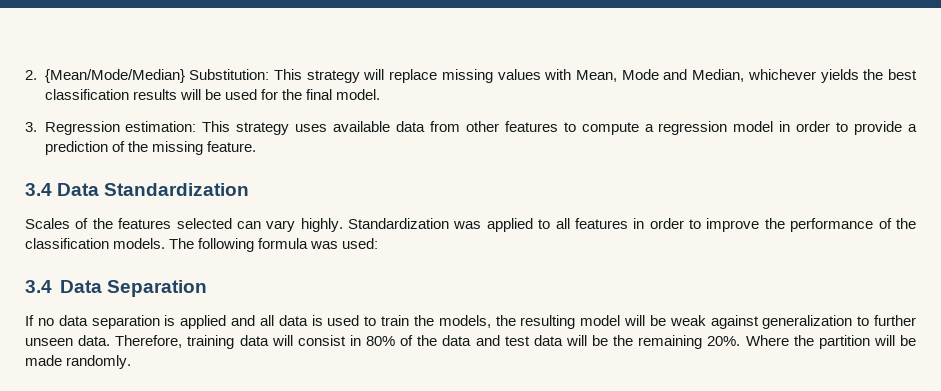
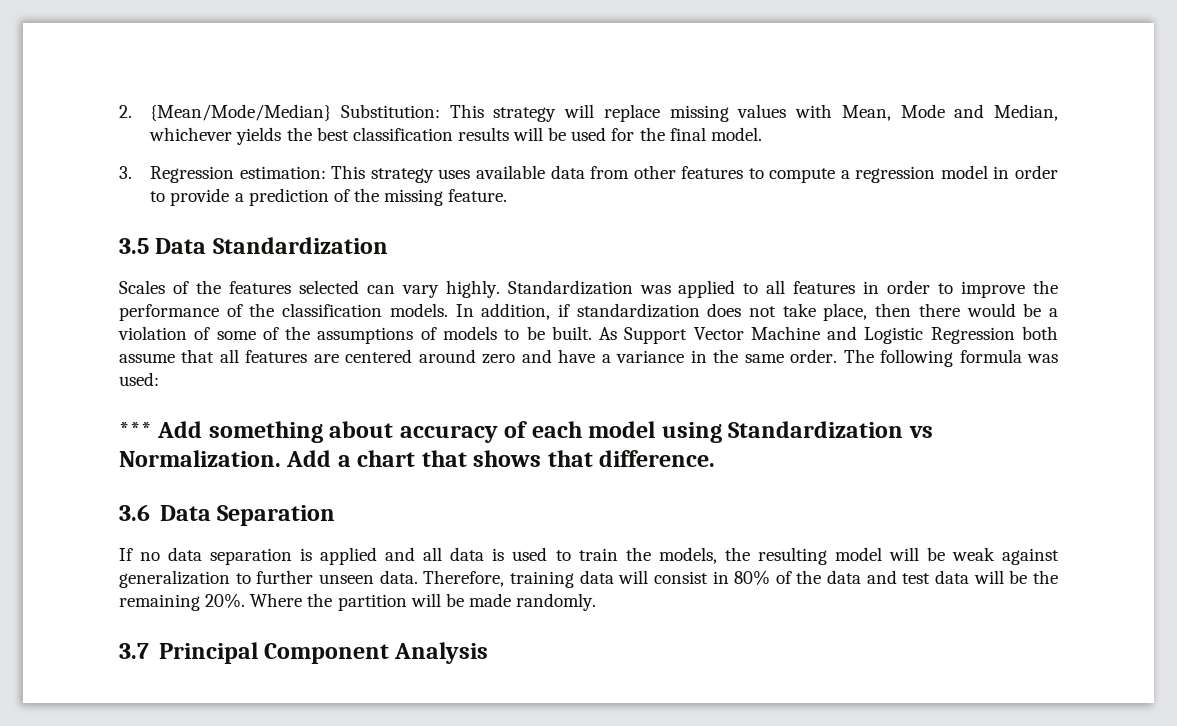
- 3.4 Data Standardization
+ 3.5 Data Standardization
+ In addition, if standardization does not take place, then there would be a violation of some of the assumptions of models to be built. As Support Vector Machine and Logistic Regression both assume that all features are centered around zero and have a variance in the same order.
- 3.4 Data Separation
+ *** Add something about accuracy of each model using Standardization vs Normalization. Add a chart that shows that difference.
+ 3.6 Data Separation
+ 3.7 Principal Component Analysis

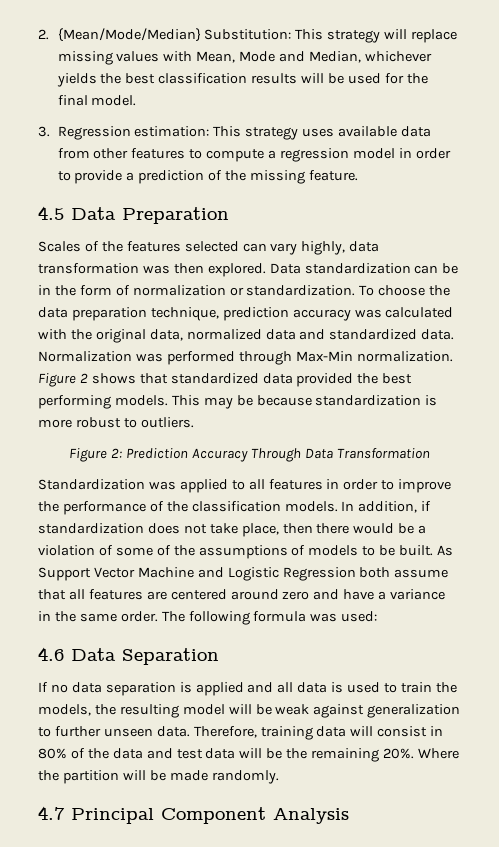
- 3.5 Data Standardization
+ 4.5 Data Preparation
- Scales of the features selected can vary highly. Standardization was applied to all features in order to improve the performance of the classification models.
+ Scales of the features selected can vary highly, data transformation was then explored. Data standardization can be in the form of normalization or standardization. To choose the data preparation technique, prediction accuracy was calculated with the original data, normalized data and standardized data. Normalization was performed through Max-Min normalization. Figure 2 shows that standardized data provided the best performing models. This may be because standardization is more robust to outliers.
+ Figure 2: Prediction Accuracy Through Data Transformation
+ Standardization was applied to all features in order to improve the performance of the classification models.
- *** Add something about accuracy of each model using Standardization vs Normalization. Add a chart that shows that difference.
- 3.6 Data Separation
+ 4.6 Data Separation
- 3.7 Principal Component Analysis
+ 4.7 Principal Component Analysis

